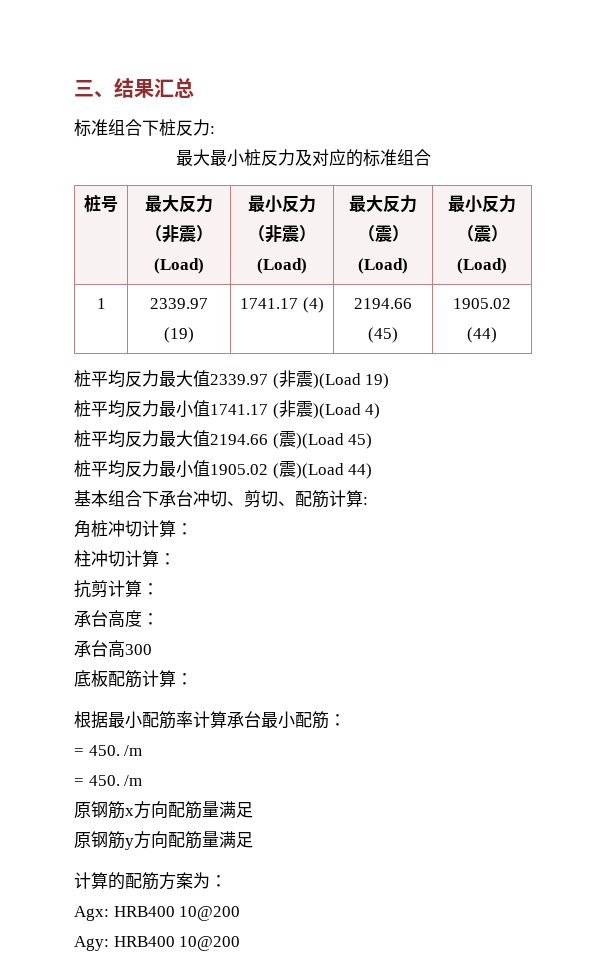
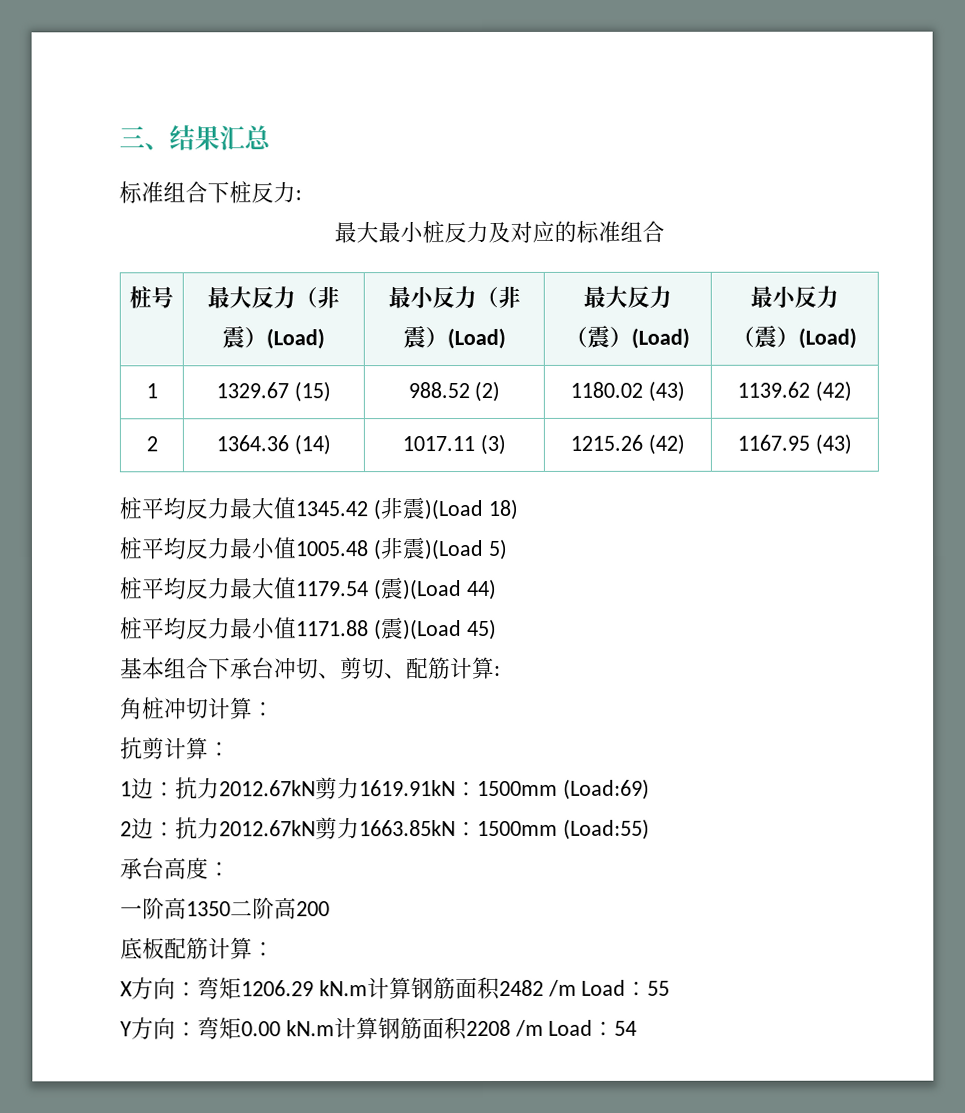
- 1 | 2339.97 (19) | 1741.17 (4) | 2194.66 (45) | 1905.02 (44)
- 桩平均反力最大值2339.97 (非震)(Load 19)
- 桩平均反力最小值1741.17 (非震)(Load 4)
- 桩平均反力最大值2194.66 (震)(Load 45)
- 桩平均反力最小值1905.02 (震)(Load 44)
+ 1 | 1329.67 (15) | 988.52 (2) | 1180.02 (43) | 1139.62 (42)
+ 2 | 1364.36 (14) | 1017.11 (3) | 1215.26 (42) | 1167.95 (43)
+ 桩平均反力最大值1345.42 (非震)(Load 18)
+ 桩平均反力最小值1005.48 (非震)(Load 5)
+ 桩平均反力最大值1179.54 (震)(Load 44)
+ 桩平均反力最小值1171.88 (震)(Load 45)
- 柱冲切计算：
+ 1边：抗力2012.67kN剪力1619.91kN：1500mm (Load:69)
+ 2边：抗力2012.67kN剪力1663.85kN：1500mm (Load:55)
  承台高度：
- 承台高300
+ 一阶高1350二阶高200
  底板配筋计算：
- 根据最小配筋率计算承台最小配筋：
- = 450. /m
- = 450. /m
- 原钢筋x方向配筋量满足
- 原钢筋y方向配筋量满足
- 计算的配筋方案为：
- Agx: HRB400 10@200
- Agy: HRB400 10@200
+ X方向：弯矩1206.29 kN.m计算钢筋面积2482 /m Load：55
+ Y方向：弯矩0.00 kN.m计算钢筋面积2208 /m Load：54

